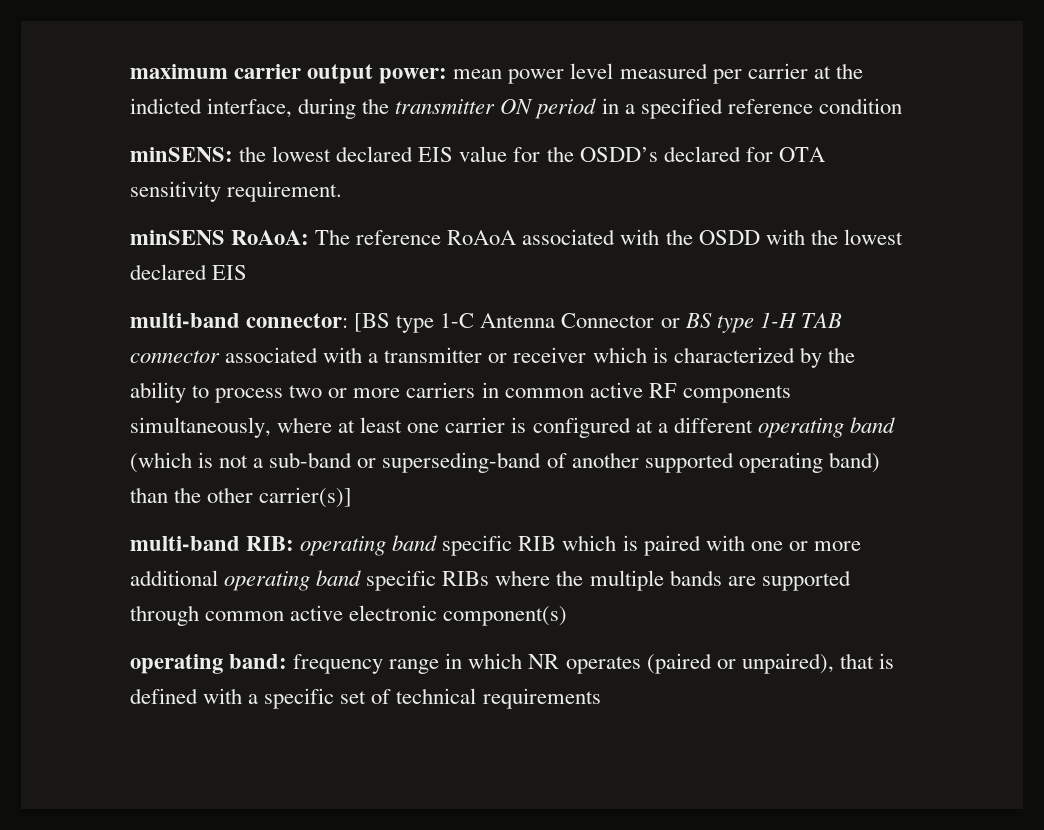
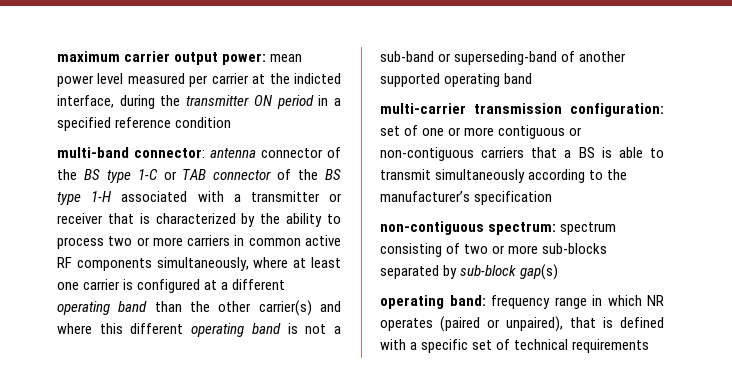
- minSENS: the lowest declared EIS value for the OSDD’s declared for OTA sensitivity requirement.
- minSENS RoAoA: The reference RoAoA associated with the OSDD with the lowest declared EIS
- multi-band connector: [BS type 1-C Antenna Connector or BS type 1-H TAB connector associated with a transmitter or receiver which is characterized by the ability to process two or more carriers in common active RF components simultaneously, where at least one carrier is configured at a different operating band (which is not a sub-band or superseding-band of another supported operating band) than the other carrier(s)]
- multi-band RIB: operating band specific RIB which is paired with one or more additional operating band specific RIBs where the multiple bands are supported through common active electronic component(s)
+ multi-band connector: antenna connector of the BS type 1-C or TAB connector of the BS type 1-H associated with a transmitter or receiver that is characterized by the ability to process two or more carriers in common active RF components simultaneously, where at least one carrier is configured at a different operating band than the other carrier(s) and where this different operating band is not a sub-band or superseding-band of another supported operating band
+ multi-carrier transmission configuration: set of one or more contiguous or non-contiguous carriers that a BS is able to transmit simultaneously according to the manufacturer’s specification
+ non-contiguous spectrum: spectrum consisting of two or more sub-blocks separated by sub-block gap(s)

